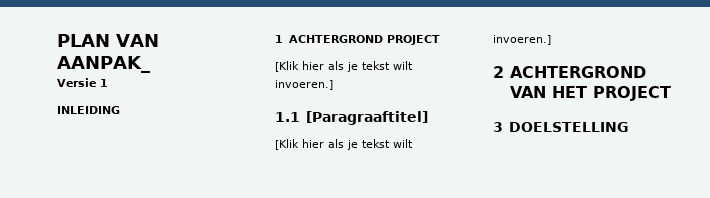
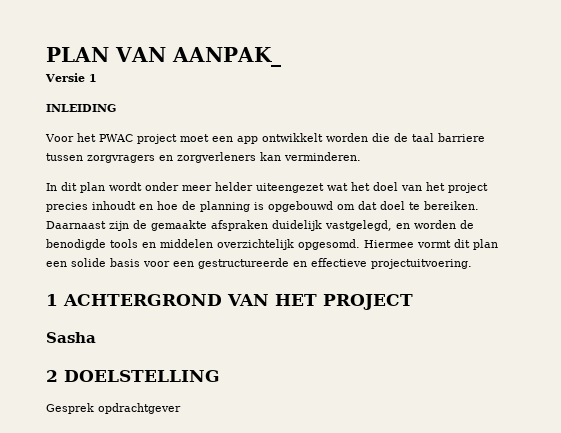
- 1 ACHTERGROND PROJECT
- [Klik hier als je tekst wilt invoeren.]
- 1.1 [Paragraaftitel]
- [Klik hier als je tekst wilt invoeren.]
- 2 ACHTERGROND VAN HET PROJECT
+ Voor het PWAC project moet een app ontwikkelt worden die de taal barriere tussen zorgvragers en zorgverleners kan verminderen.
+ In dit plan wordt onder meer helder uiteengezet wat het doel van het project precies inhoudt en hoe de planning is opgebouwd om dat doel te bereiken. Daarnaast zijn de gemaakte afspraken duidelijk vastgelegd, en worden de benodigde tools en middelen overzichtelijk opgesomd. Hiermee vormt dit plan een solide basis voor een gestructureerde en effectieve projectuitvoering.
+ 1 ACHTERGROND VAN HET PROJECT
- 3 DOELSTELLING
+ Sasha
+ 2 DOELSTELLING
+ Gesprek opdrachtgever

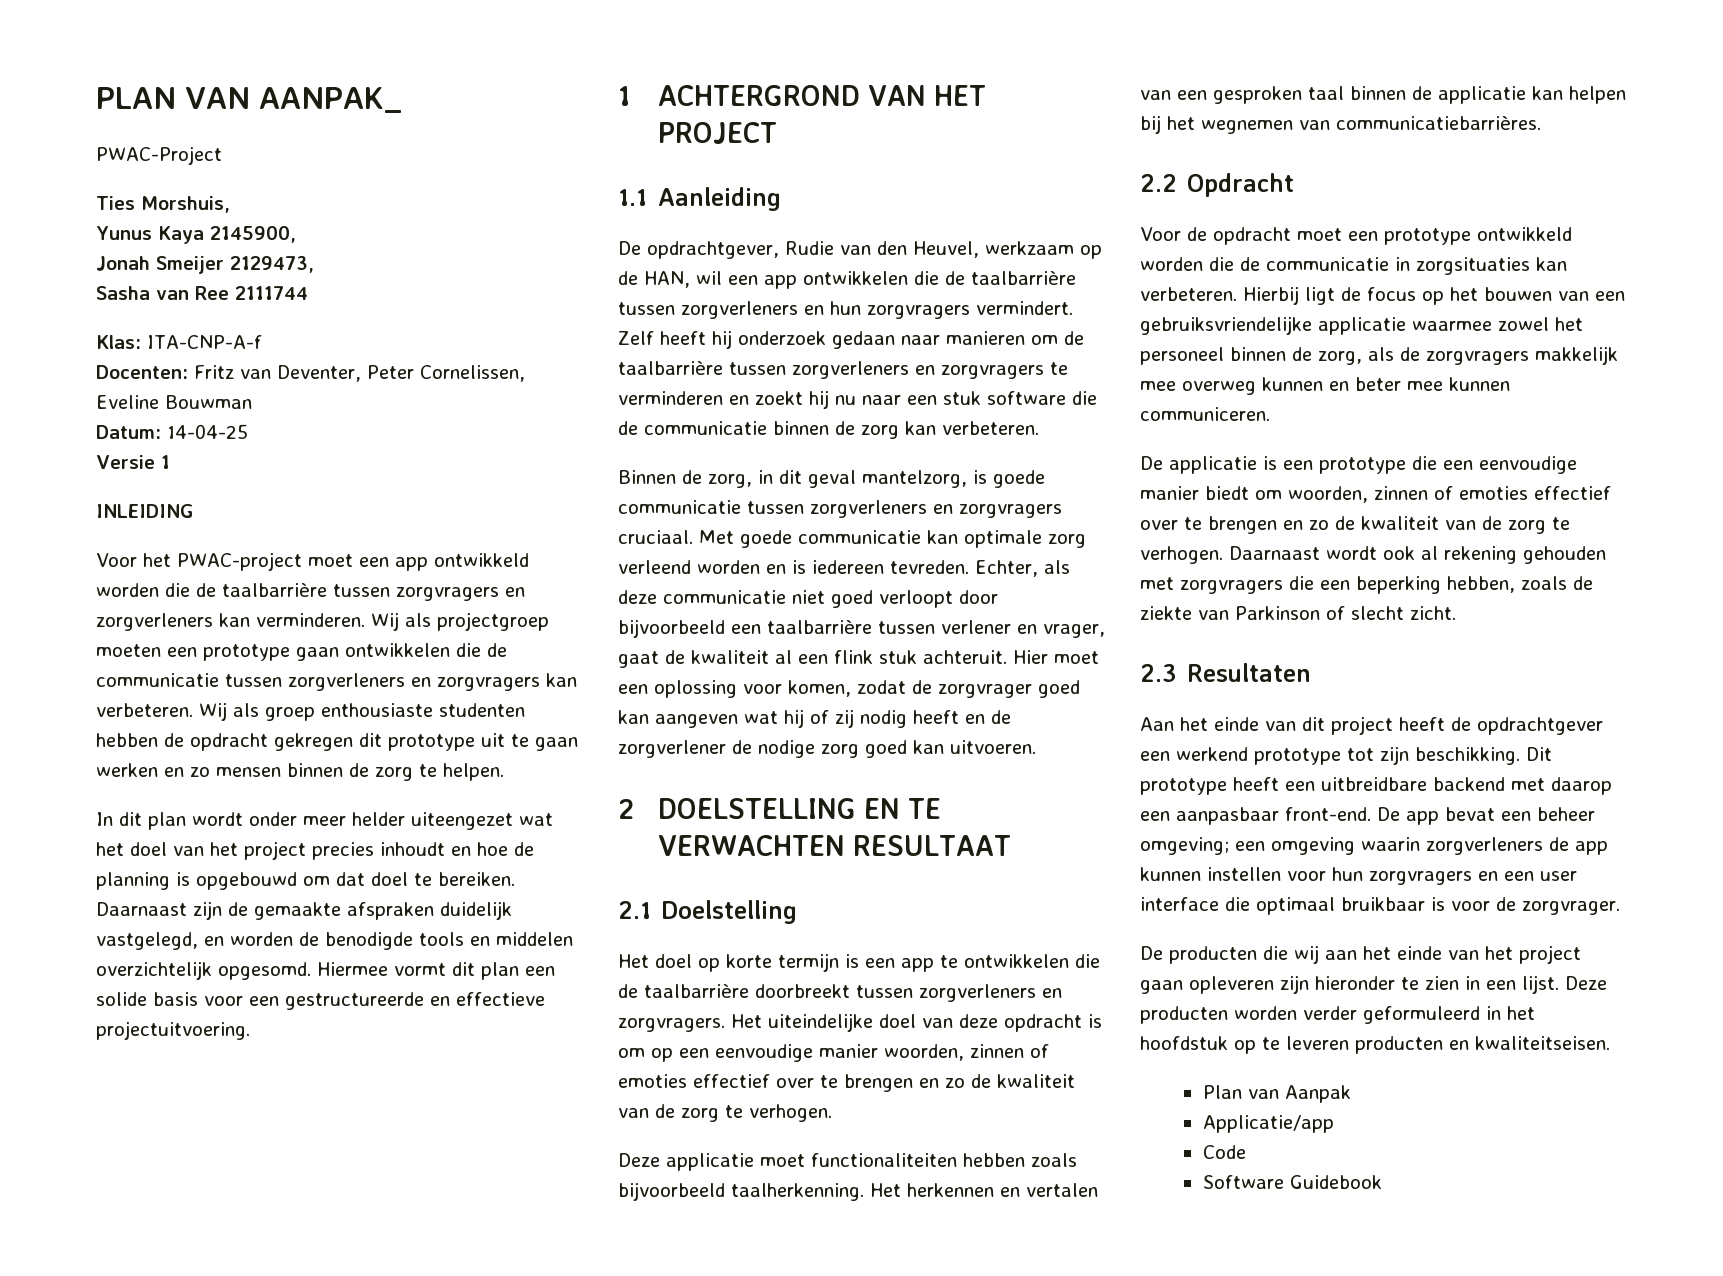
+ PWAC-Project
+ Ties Morshuis,
+ Yunus Kaya 2145900,
+ Jonah Smeijer 2129473,
+ Sasha van Ree 2111744
+ Klas: ITA-CNP-A-f
+ Docenten: Fritz van Deventer, Peter Cornelissen, Eveline Bouwman
+ Datum: 14-04-25
- Voor het PWAC project moet een app ontwikkelt worden die de taal barriere tussen zorgvragers en zorgverleners kan verminderen.
+ Voor het PWAC-project moet een app ontwikkeld worden die de taalbarrière tussen zorgvragers en zorgverleners kan verminderen. Wij als projectgroep moeten een prototype gaan ontwikkelen die de communicatie tussen zorgverleners en zorgvragers kan verbeteren. Wij als groep enthousiaste studenten hebben de opdracht gekregen dit prototype uit te gaan werken en zo mensen binnen de zorg te helpen.
- Sasha
- 2 DOELSTELLING
- Gesprek opdrachtgever
+ 1.1 Aanleiding
+ De opdrachtgever, Rudie van den Heuvel, werkzaam op de HAN, wil een app ontwikkelen die de taalbarrière tussen zorgverleners en hun zorgvragers vermindert. Zelf heeft hij onderzoek gedaan naar manieren om de taalbarrière tussen zorgverleners en zorgvragers te verminderen en zoekt hij nu naar een stuk software die de communicatie binnen de zorg kan verbeteren.
+ Binnen de zorg, in dit geval mantelzorg, is goede communicatie tussen zorgverleners en zorgvragers cruciaal. Met goede communicatie kan optimale zorg verleend worden en is iedereen tevreden. Echter, als deze communicatie niet goed verloopt door bijvoorbeeld een taalbarrière tussen verlener en vrager, gaat de kwaliteit al een flink stuk achteruit. Hier moet een oplossing voor komen, zodat de zorgvrager goed kan aangeven wat hij of zij nodig heeft en de zorgverlener de nodige zorg goed kan uitvoeren.
+ 2 DOELSTELLING EN TE VERWACHTEN RESULTAAT
+ 2.1 Doelstelling
+ Het doel op korte termijn is een app te ontwikkelen die de taalbarrière doorbreekt tussen zorgverleners en zorgvragers. Het uiteindelijke doel van deze opdracht is om op een eenvoudige manier woorden, zinnen of emoties effectief over te brengen en zo de kwaliteit van de zorg te verhogen.
+ Deze applicatie moet functionaliteiten hebben zoals bijvoorbeeld taalherkenning. Het herkennen en vertalen van een gesproken taal binnen de applicatie kan helpen bij het wegnemen van communicatiebarrières.
+ 2.2 Opdracht
+ Voor de opdracht moet een prototype ontwikkeld worden die de communicatie in zorgsituaties kan verbeteren. Hierbij ligt de focus op het bouwen van een gebruiksvriendelijke applicatie waarmee zowel het personeel binnen de zorg, als de zorgvragers makkelijk mee overweg kunnen en beter mee kunnen communiceren.
+ De applicatie is een prototype die een eenvoudige manier biedt om woorden, zinnen of emoties effectief over te brengen en zo de kwaliteit van de zorg te verhogen. Daarnaast wordt ook al rekening gehouden met zorgvragers die een beperking hebben, zoals de ziekte van Parkinson of slecht zicht.
+ 2.3 Resultaten
+ Aan het einde van dit project heeft de opdrachtgever een werkend prototype tot zijn beschikking. Dit prototype heeft een uitbreidbare backend met daarop een aanpasbaar front-end. De app bevat een beheer omgeving; een omgeving waarin zorgverleners de app kunnen instellen voor hun zorgvragers en een user interface die optimaal bruikbaar is voor de zorgvrager.
+ De producten die wij aan het einde van het project gaan opleveren zijn hieronder te zien in een lijst. Deze producten worden verder geformuleerd in het hoofdstuk op te leveren producten en kwaliteitseisen.
+ Plan van Aanpak
+ Applicatie/app
+ Code
+ Software Guidebook

